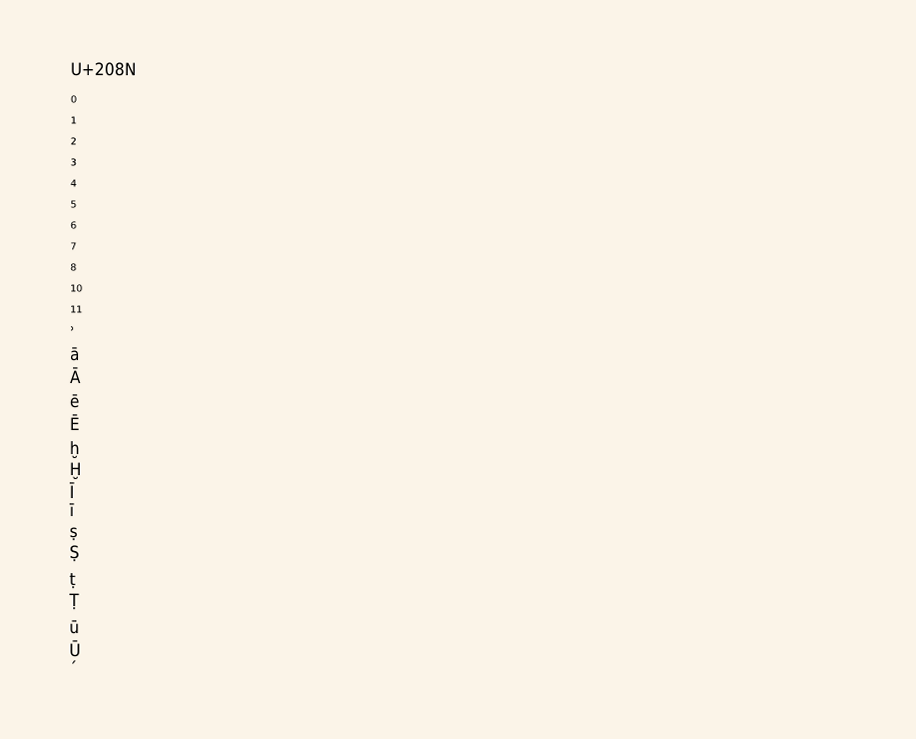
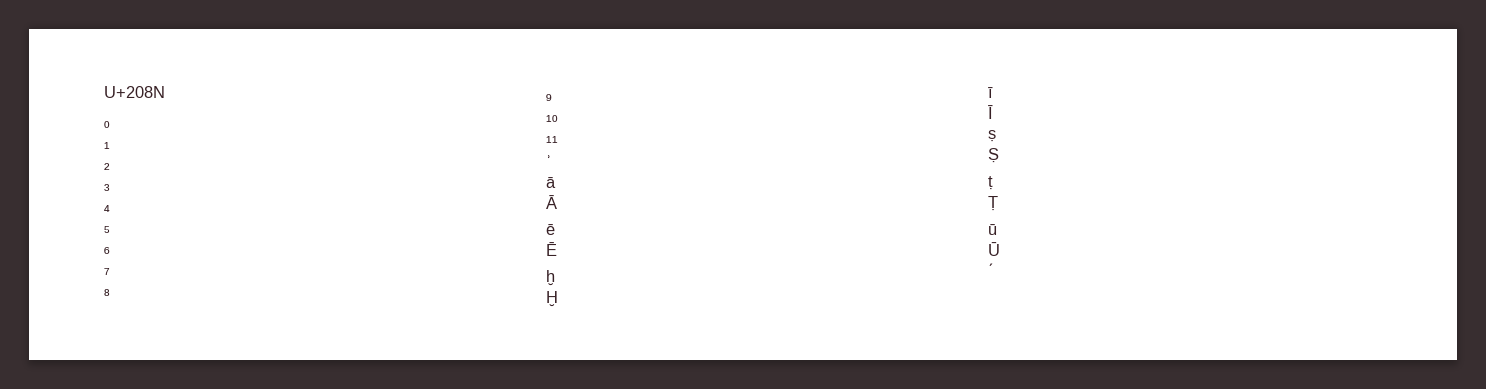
+ ₉
+ ī
- ī

